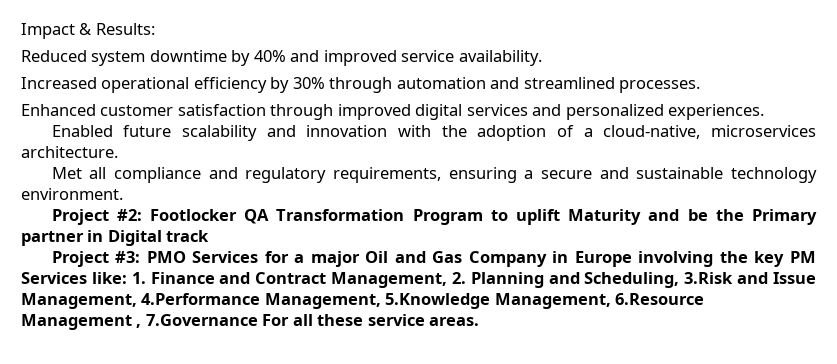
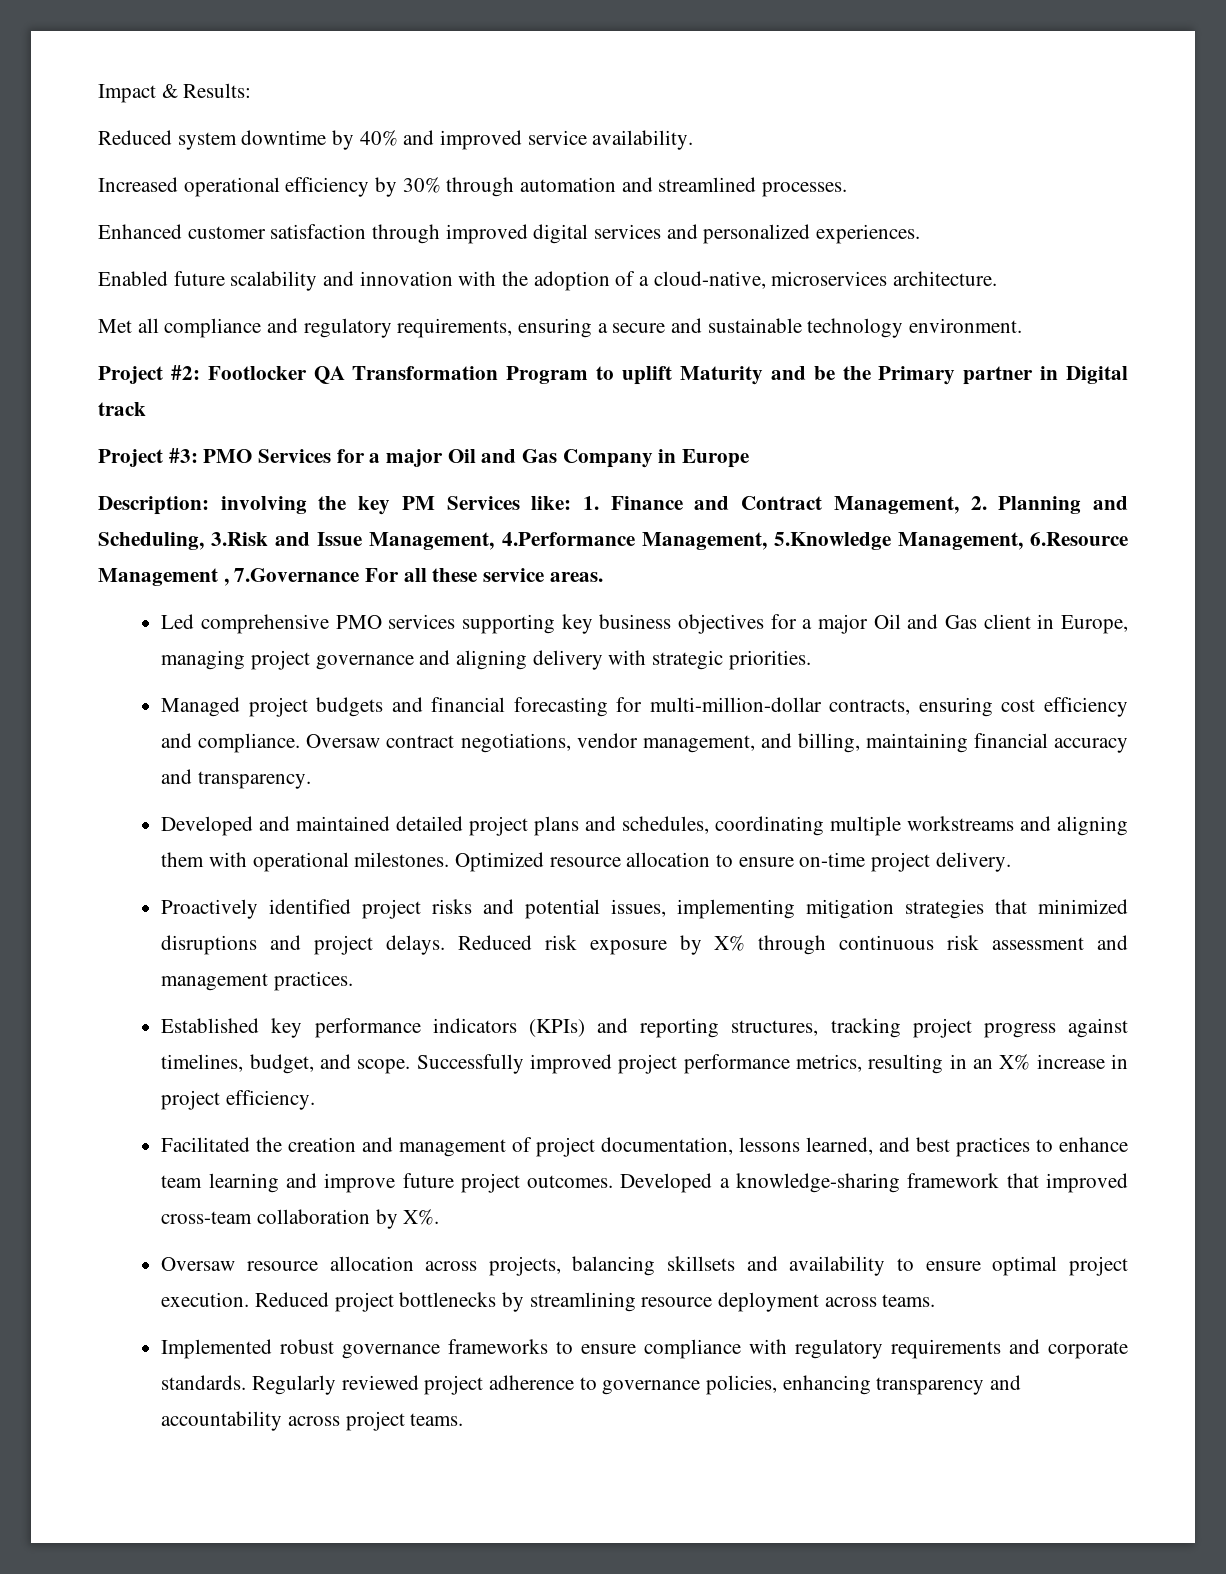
- Project #3: PMO Services for a major Oil and Gas Company in Europe involving the key PM Services like: 1. Finance and Contract Management, 2. Planning and Scheduling, 3.Risk and Issue Management, 4.Performance Management, 5.Knowledge Management, 6.Resource Management , 7.Governance For all these service areas.
+ Project #3: PMO Services for a major Oil and Gas Company in Europe
+ Description: involving the key PM Services like: 1. Finance and Contract Management, 2. Planning and Scheduling, 3.Risk and Issue Management, 4.Performance Management, 5.Knowledge Management, 6.Resource Management , 7.Governance For all these service areas.
+ Led comprehensive PMO services supporting key business objectives for a major Oil and Gas client in Europe, managing project governance and aligning delivery with strategic priorities.
+ Managed project budgets and financial forecasting for multi-million-dollar contracts, ensuring cost efficiency and compliance. Oversaw contract negotiations, vendor management, and billing, maintaining financial accuracy and transparency.
+ Developed and maintained detailed project plans and schedules, coordinating multiple workstreams and aligning them with operational milestones. Optimized resource allocation to ensure on-time project delivery.
+ Proactively identified project risks and potential issues, implementing mitigation strategies that minimized disruptions and project delays. Reduced risk exposure by X% through continuous risk assessment and management practices.
+ Established key performance indicators (KPIs) and reporting structures, tracking project progress against timelines, budget, and scope. Successfully improved project performance metrics, resulting in an X% increase in project efficiency.
+ Facilitated the creation and management of project documentation, lessons learned, and best practices to enhance team learning and improve future project outcomes. Developed a knowledge-sharing framework that improved cross-team collaboration by X%.
+ Oversaw resource allocation across projects, balancing skillsets and availability to ensure optimal project execution. Reduced project bottlenecks by streamlining resource deployment across teams.
+ Implemented robust governance frameworks to ensure compliance with regulatory requirements and corporate standards. Regularly reviewed project adherence to governance policies, enhancing transparency and accountability across project teams.

